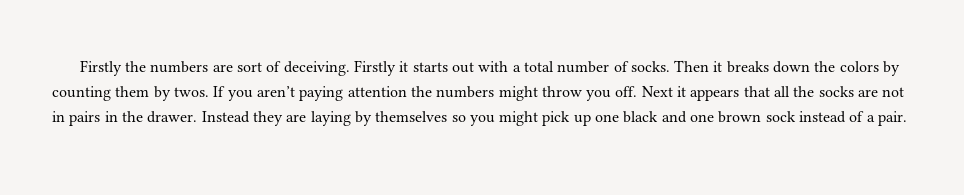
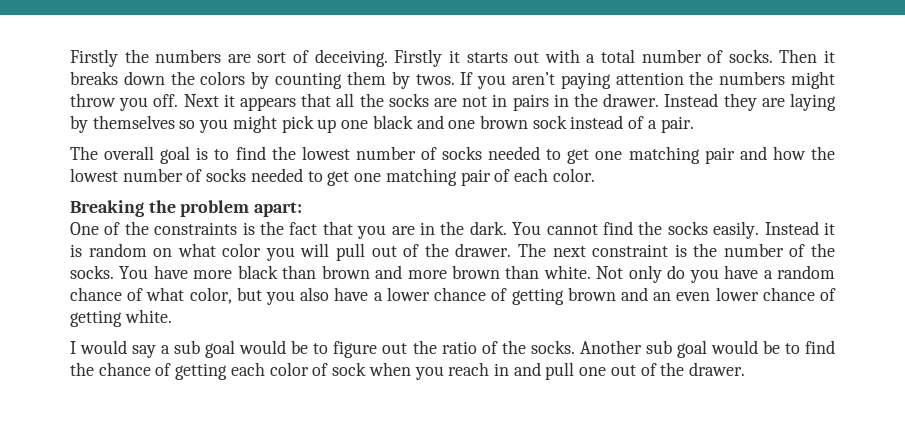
+ The overall goal is to find the lowest number of socks needed to get one matching pair and how the lowest number of socks needed to get one matching pair of each color.
+ Breaking the problem apart:
+ One of the constraints is the fact that you are in the dark. You cannot find the socks easily. Instead it is random on what color you will pull out of the drawer. The next constraint is the number of the socks. You have more black than brown and more brown than white. Not only do you have a random chance of what color, but you also have a lower chance of getting brown and an even lower chance of getting white.
+ I would say a sub goal would be to figure out the ratio of the socks. Another sub goal would be to find the chance of getting each color of sock when you reach in and pull one out of the drawer.

